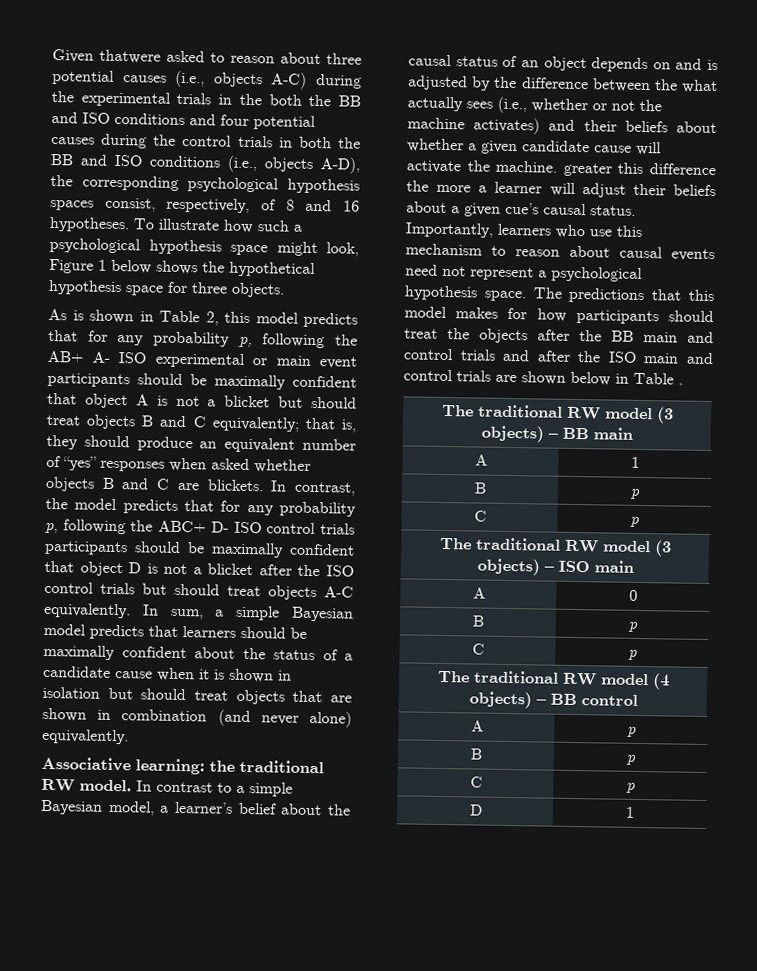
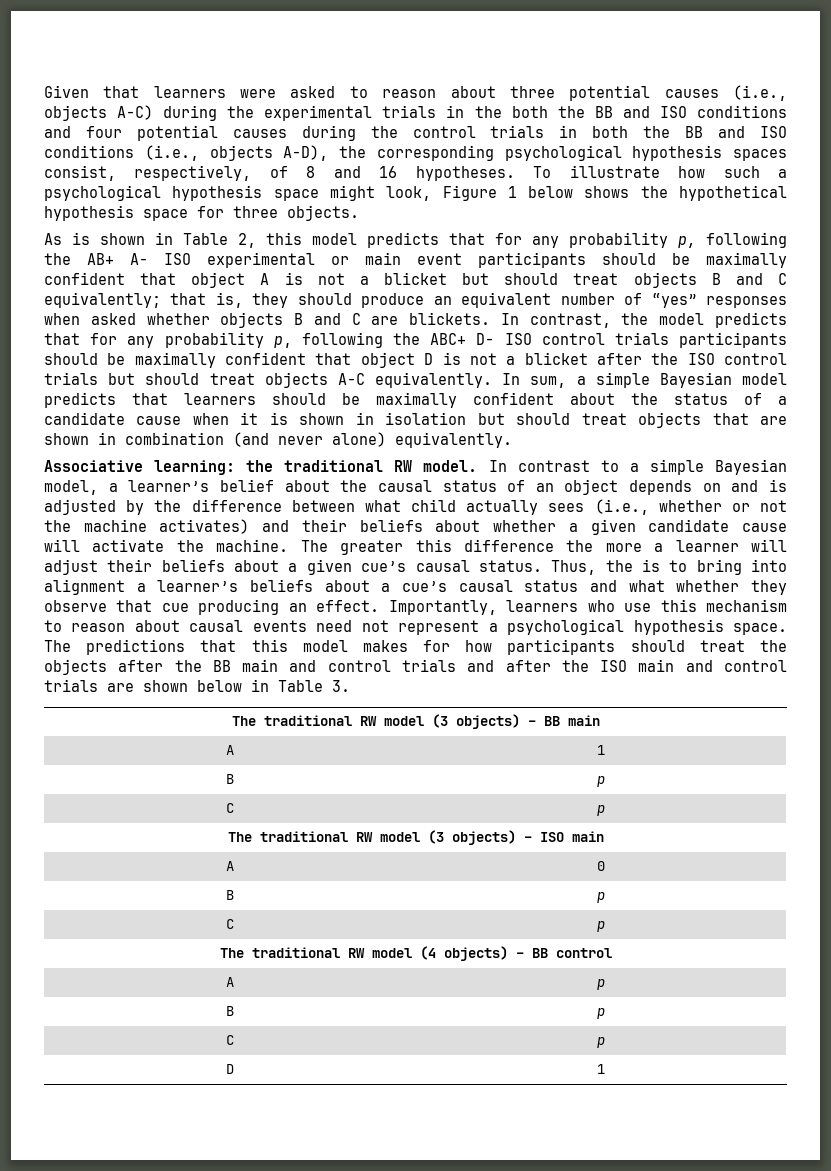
- Given thatwere asked to reason about three potential causes (i.e., objects A-C) during the experimental trials in the both the BB and ISO conditions and four potential causes during the control trials in both the BB and ISO conditions (i.e., objects A-D), the corresponding psychological hypothesis spaces consist, respectively, of 8 and 16 hypotheses.
+ Given that learners were asked to reason about three potential causes (i.e., objects A-C) during the experimental trials in the both the BB and ISO conditions and four potential causes during the control trials in both the BB and ISO conditions (i.e., objects A-D), the corresponding psychological hypothesis spaces consist, respectively, of 8 and 16 hypotheses.
- In contrast to a simple Bayesian model, a learner’s belief about the causal status of an object depends on and is adjusted by the difference between the what actually sees (i.e., whether or not the machine activates) and their beliefs about whether a given candidate cause will activate the machine. greater this difference the more a learner will adjust their beliefs about a given cue’s causal status.
+ In contrast to a simple Bayesian model, a learner’s belief about the causal status of an object depends on and is adjusted by the difference between what child actually sees (i.e., whether or not the machine activates) and their beliefs about whether a given candidate cause will activate the machine. The greater this difference the more a learner will adjust their beliefs about a given cue’s causal status.
+ Thus, the is to bring into alignment a learner’s beliefs about a cue’s causal status and what whether they observe that cue producing an effect.
- The predictions that this model makes for how participants should treat the objects after the BB main and control trials and after the ISO main and control trials are shown below in Table .
+ The predictions that this model makes for how participants should treat the objects after the BB main and control trials and after the ISO main and control trials are shown below in Table 3.

